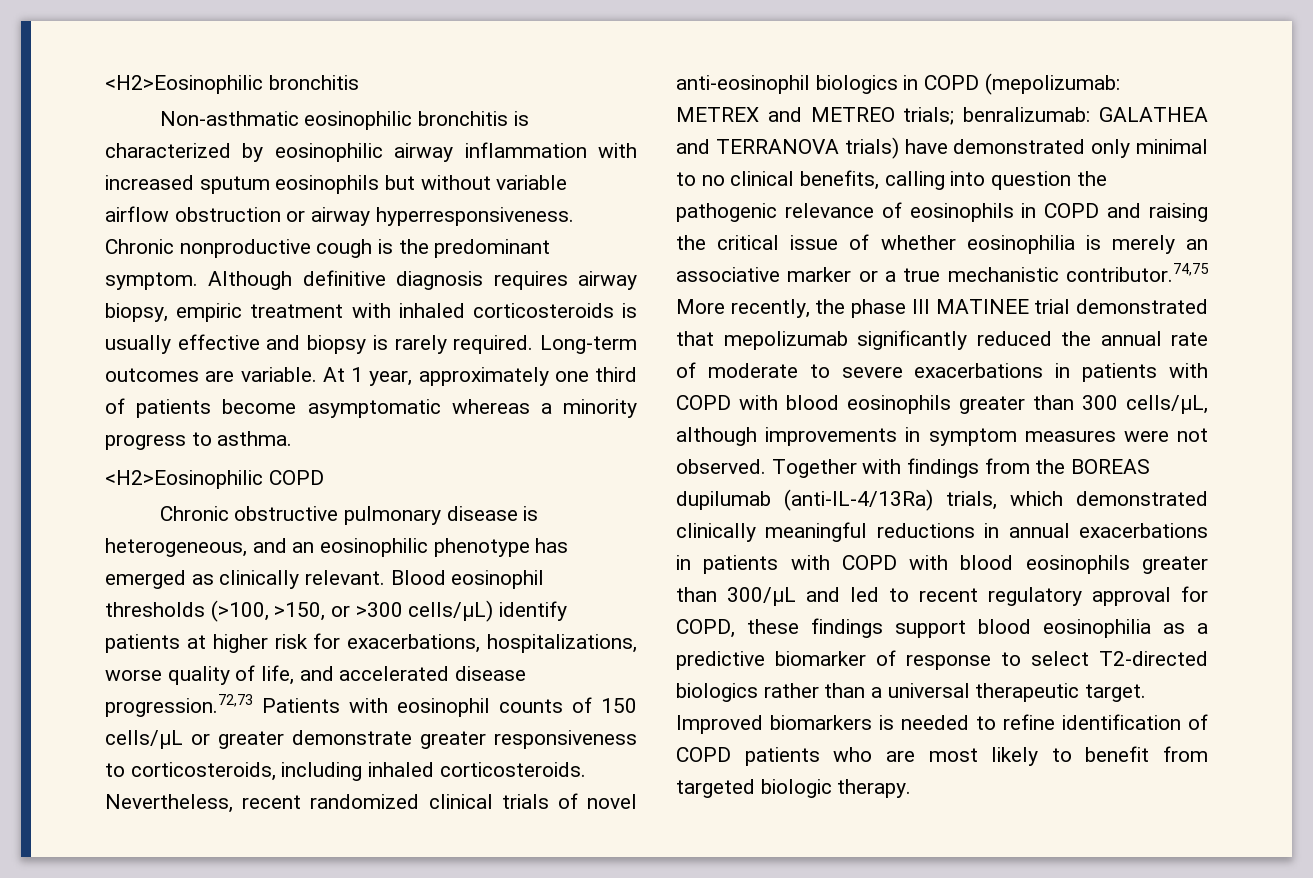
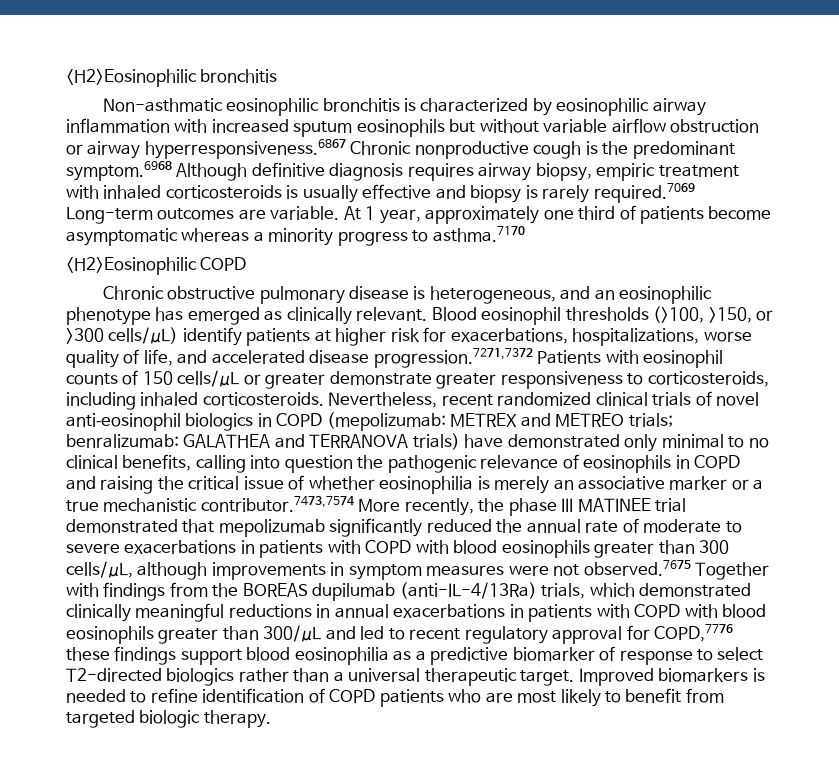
- Non-asthmatic eosinophilic bronchitis is characterized by eosinophilic airway inflammation with increased sputum eosinophils but without variable airflow obstruction or airway hyperresponsiveness. Chronic nonproductive cough is the predominant symptom. Although definitive diagnosis requires airway biopsy, empiric treatment with inhaled corticosteroids is usually effective and biopsy is rarely required. Long-term outcomes are variable.
+ Non-asthmatic eosinophilic bronchitis is characterized by eosinophilic airway inflammation with increased sputum eosinophils but without variable airflow obstruction or airway hyperresponsiveness.6867 Chronic nonproductive cough is the predominant symptom.6968 Although definitive diagnosis requires airway biopsy, empiric treatment with inhaled corticosteroids is usually effective and biopsy is rarely required.7069 Long-term outcomes are variable.
- At 1 year, approximately one third of patients become asymptomatic whereas a minority progress to asthma.
+ At 1 year, approximately one third of patients become asymptomatic whereas a minority progress to asthma.7170
- Blood eosinophil thresholds (>100, >150, or >300 cells/μL) identify patients at higher risk for exacerbations, hospitalizations, worse quality of life, and accelerated disease progression.72,73 Patients with eosinophil counts of 150 cells/μL or greater demonstrate greater responsiveness to corticosteroids, including inhaled corticosteroids.
+ Blood eosinophil thresholds (>100, >150, or >300 cells/μL) identify patients at higher risk for exacerbations, hospitalizations, worse quality of life, and accelerated disease progression.7271,7372 Patients with eosinophil counts of 150 cells/μL or greater demonstrate greater responsiveness to corticosteroids, including inhaled corticosteroids.
- GALATHEA and TERRANOVA trials) have demonstrated only minimal to no clinical benefits, calling into question the pathogenic relevance of eosinophils in COPD and raising the critical issue of whether eosinophilia is merely an associative marker or a true mechanistic contributor.74,75 More recently, the phase III MATINEE trial demonstrated that mepolizumab significantly reduced the annual rate of moderate to severe exacerbations in patients with COPD with blood eosinophils greater than 300 cells/μL, although improvements in symptom measures were not observed. Together with findings from the BOREAS dupilumab (anti-IL-4/13Ra) trials, which demonstrated clinically meaningful reductions in annual exacerbations in patients with COPD with blood eosinophils greater than 300/μL and led to recent regulatory approval for COPD, these findings support blood eosinophilia as a predictive biomarker of response to select T2-directed biologics rather than a universal therapeutic target.
+ GALATHEA and TERRANOVA trials) have demonstrated only minimal to no clinical benefits, calling into question the pathogenic relevance of eosinophils in COPD and raising the critical issue of whether eosinophilia is merely an associative marker or a true mechanistic contributor.7473,7574 More recently, the phase III MATINEE trial demonstrated that mepolizumab significantly reduced the annual rate of moderate to severe exacerbations in patients with COPD with blood eosinophils greater than 300 cells/μL, although improvements in symptom measures were not observed.7675 Together with findings from the BOREAS dupilumab (anti-IL-4/13Ra) trials, which demonstrated clinically meaningful reductions in annual exacerbations in patients with COPD with blood eosinophils greater than 300/μL and led to recent regulatory approval for COPD,7776 these findings support blood eosinophilia as a predictive biomarker of response to select T2-directed biologics rather than a universal therapeutic target.

